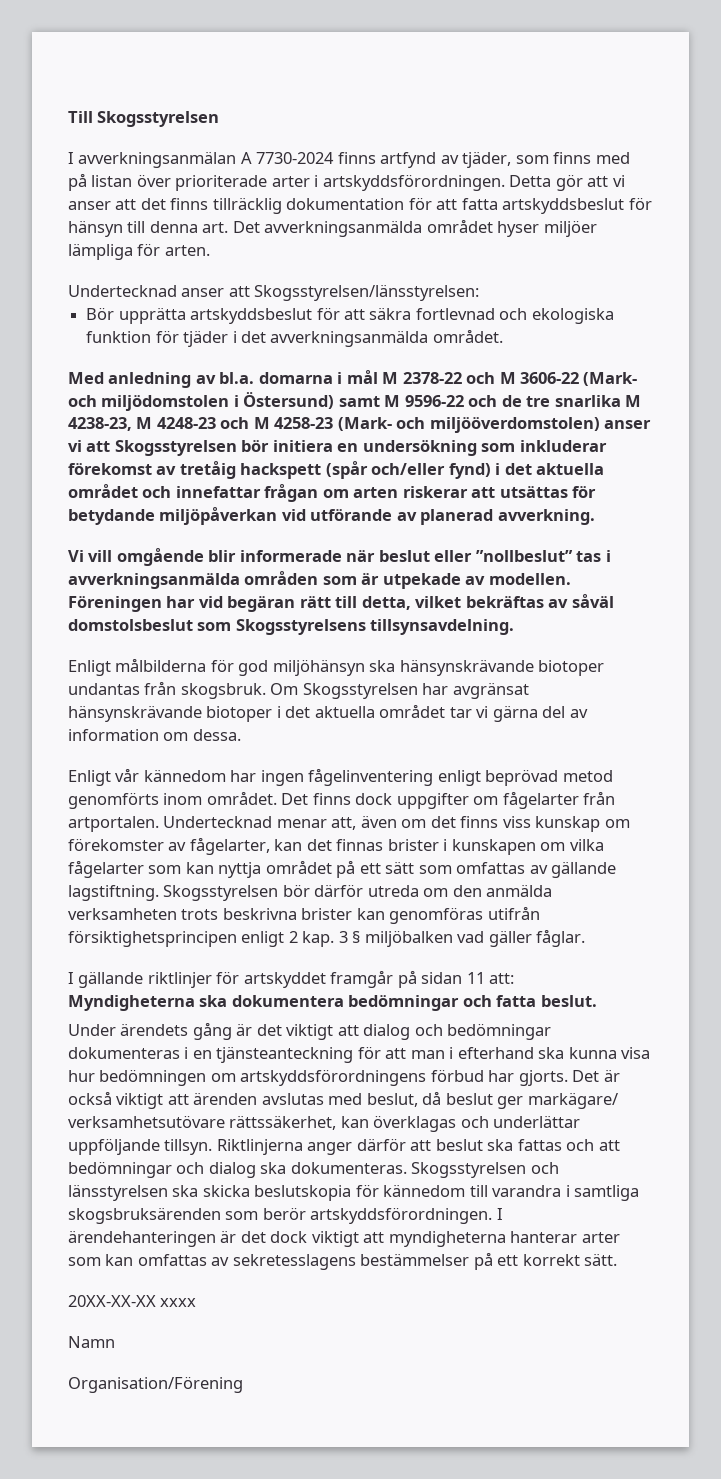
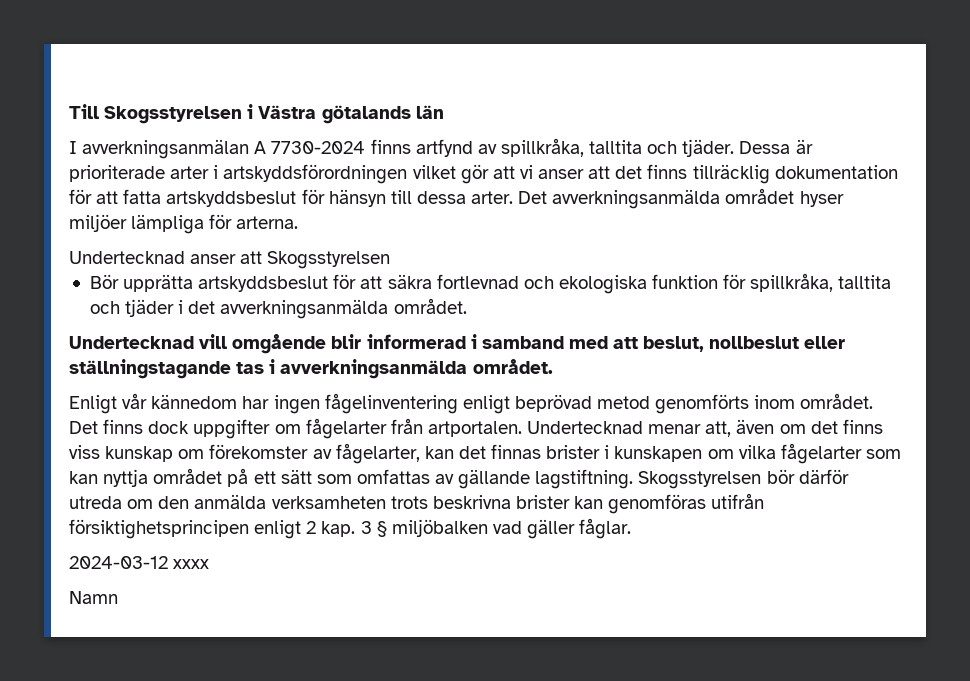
- Till Skogsstyrelsen
+ Till Skogsstyrelsen i Västra götalands län
- I avverkningsanmälan A 7730-2024 finns artfynd av tjäder, som finns med på listan över prioriterade arter i artskyddsförordningen. Detta gör att vi anser att det finns tillräcklig dokumentation för att fatta artskyddsbeslut för hänsyn till denna art. Det avverkningsanmälda området hyser miljöer lämpliga för arten.
+ I avverkningsanmälan A 7730-2024 finns artfynd av spillkråka, talltita och tjäder. Dessa är prioriterade arter i artskyddsförordningen vilket gör att vi anser att det finns tillräcklig dokumentation för att fatta artskyddsbeslut för hänsyn till dessa arter. Det avverkningsanmälda området hyser miljöer lämpliga för arterna.
- Undertecknad anser att Skogsstyrelsen/länsstyrelsen:
+ Undertecknad anser att Skogsstyrelsen
- Bör upprätta artskyddsbeslut för att säkra fortlevnad och ekologiska funktion för tjäder i det avverkningsanmälda området.
+ Bör upprätta artskyddsbeslut för att säkra fortlevnad och ekologiska funktion för spillkråka, talltita och tjäder i det avverkningsanmälda området.
- Med anledning av bl.a. domarna i mål M 2378-22 och M 3606-22 (Mark- och miljödomstolen i Östersund) samt M 9596-22 och de tre snarlika M 4238-23, M 4248-23 och M 4258-23 (Mark- och miljööverdomstolen) anser vi att Skogsstyrelsen bör initiera en undersökning som inkluderar förekomst av tretåig hackspett (spår och/eller fynd) i det aktuella området och innefattar frågan om arten riskerar att utsättas för betydande miljöpåverkan vid utförande av planerad avverkning.
- Vi vill omgående blir informerade när beslut eller ”nollbeslut” tas i avverkningsanmälda områden som är utpekade av modellen. Föreningen har vid begäran rätt till detta, vilket bekräftas av såväl domstolsbeslut som Skogsstyrelsens tillsynsavdelning.
- Enligt målbilderna för god miljöhänsyn ska hänsynskrävande biotoper undantas från skogsbruk. Om Skogsstyrelsen har avgränsat hänsynskrävande biotoper i det aktuella området tar vi gärna del av information om dessa.
+ Undertecknad vill omgående blir informerad i samband med att beslut, nollbeslut eller ställningstagande tas i avverkningsanmälda området.
- I gällande riktlinjer för artskyddet framgår på sidan 11 att:
- Myndigheterna ska dokumentera bedömningar och fatta beslut.
- Under ärendets gång är det viktigt att dialog och bedömningar dokumenteras i en tjänsteanteckning för att man i efterhand ska kunna visa hur bedömningen om artskyddsförordningens förbud har gjorts. Det är också viktigt att ärenden avslutas med beslut, då beslut ger markägare/ verksamhetsutövare rättssäkerhet, kan överklagas och underlättar uppföljande tillsyn. Riktlinjerna anger därför att beslut ska fattas och att bedömningar och dialog ska dokumenteras. Skogsstyrelsen och länsstyrelsen ska skicka beslutskopia för kännedom till varandra i samtliga skogsbruksärenden som berör artskyddsförordningen. I ärendehanteringen är det dock viktigt att myndigheterna hanterar arter som kan omfattas av sekretesslagens bestämmelser på ett korrekt sätt.
- 20XX-XX-XX xxxx
+ 2024-03-12 xxxx
- Organisation/Förening

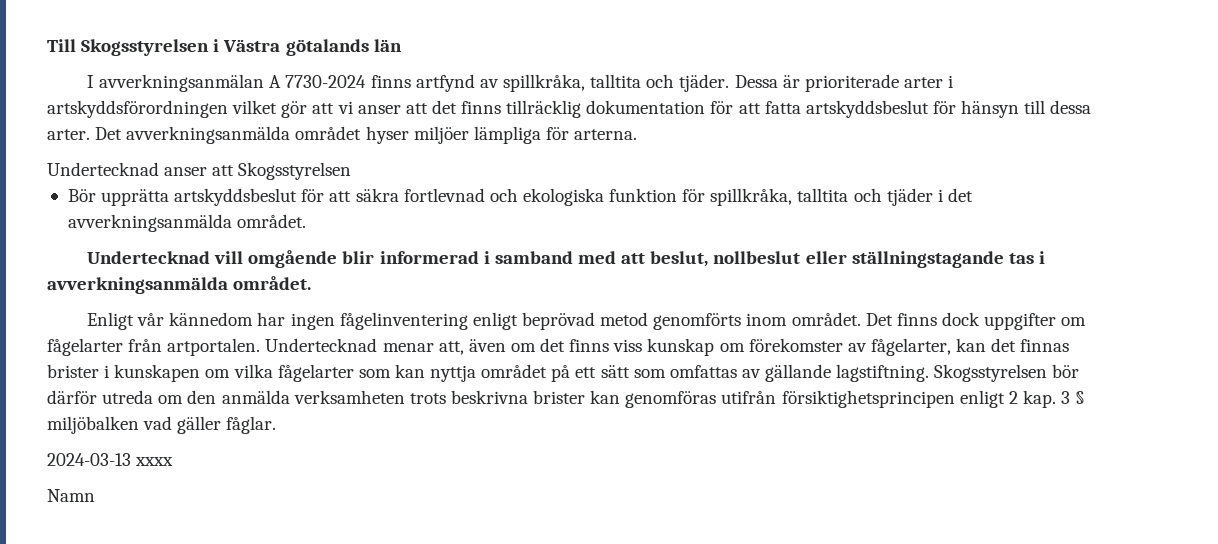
- 2024-03-12 xxxx
+ 2024-03-13 xxxx

